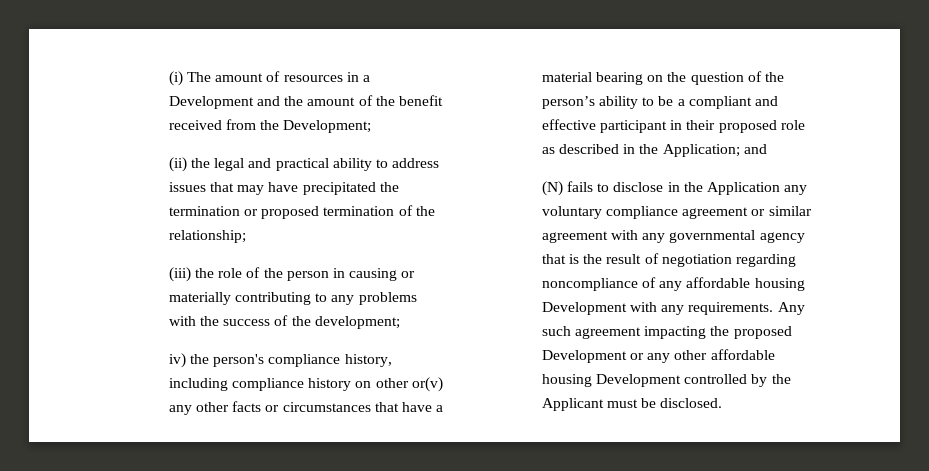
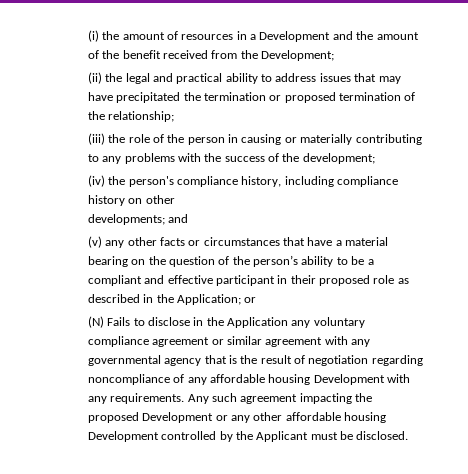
- (i) The amount of resources in a Development and the amount of the benefit received from the Development;
+ (i) the amount of resources in a Development and the amount of the benefit received from the Development;
- iv) the person's compliance history, including compliance history on other or(v) any other facts or circumstances that have a material bearing on the question of the person’s ability to be a compliant and effective participant in their proposed role as described in the Application; and
+ (iv) the person's compliance history, including compliance history on other
+ developments; and
+ (v) any other facts or circumstances that have a material bearing on the question of the person’s ability to be a compliant and effective participant in their proposed role as described in the Application; or
- (N) fails to disclose in the Application any voluntary compliance agreement or similar agreement with any governmental agency that is the result of negotiation regarding noncompliance of any affordable housing Development with any requirements.
+ (N) Fails to disclose in the Application any voluntary compliance agreement or similar agreement with any governmental agency that is the result of negotiation regarding noncompliance of any affordable housing Development with any requirements.

